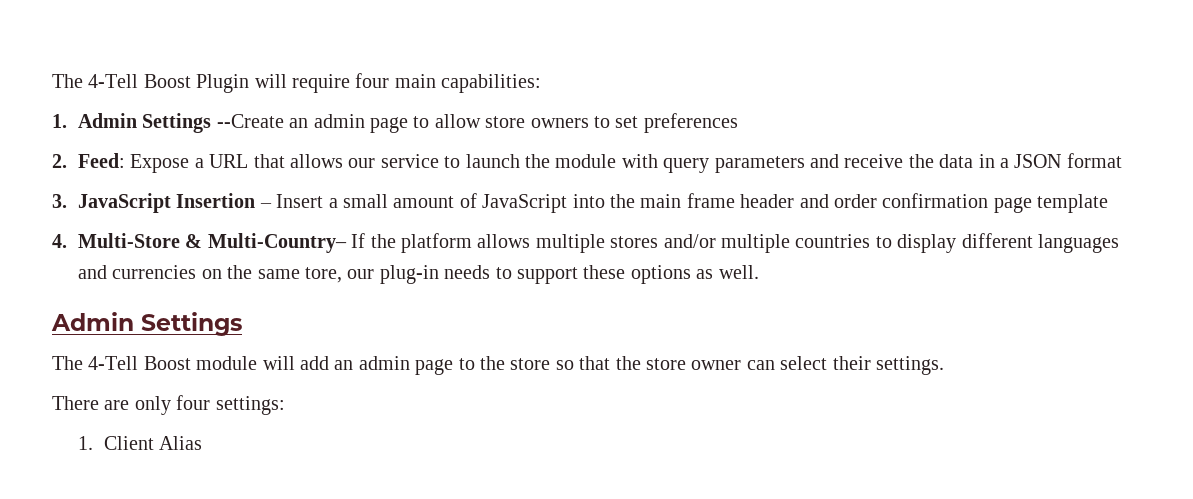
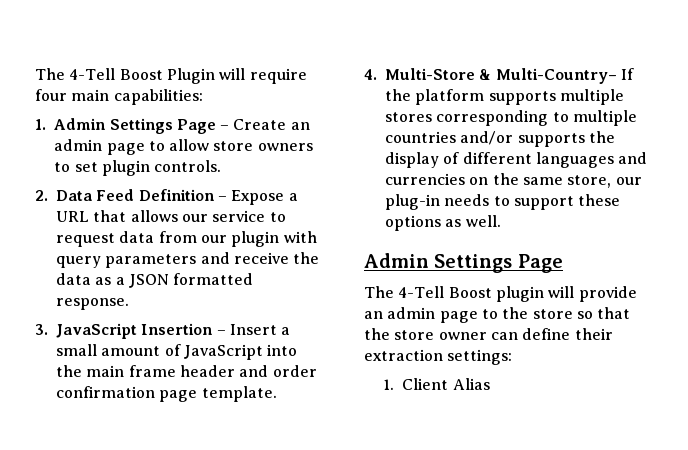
- 1. Admin Settings --Create an admin page to allow store owners to set preferences
+ 1. Admin Settings Page – Create an admin page to allow store owners to set plugin controls.
- 2. Feed: Expose a URL that allows our service to launch the module with query parameters and receive the data in a JSON format
+ 2. Data Feed Definition – Expose a URL that allows our service to request data from our plugin with query parameters and receive the data as a JSON formatted response.
- 3. JavaScript Insertion – Insert a small amount of JavaScript into the main frame header and order confirmation page template
+ 3. JavaScript Insertion – Insert a small amount of JavaScript into the main frame header and order confirmation page template.
- 4. Multi-Store & Multi-Country– If the platform allows multiple stores and/or multiple countries to display different languages and currencies on the same tore, our plug-in needs to support these options as well.
- Admin Settings
- The 4-Tell Boost module will add an admin page to the store so that the store owner can select their settings.
- There are only four settings:
+ 4. Multi-Store & Multi-Country– If the platform supports multiple stores corresponding to multiple countries and/or supports the display of different languages and currencies on the same store, our plug-in needs to support these options as well.
+ Admin Settings Page
+ The 4-Tell Boost plugin will provide an admin page to the store so that the store owner can define their extraction settings:

